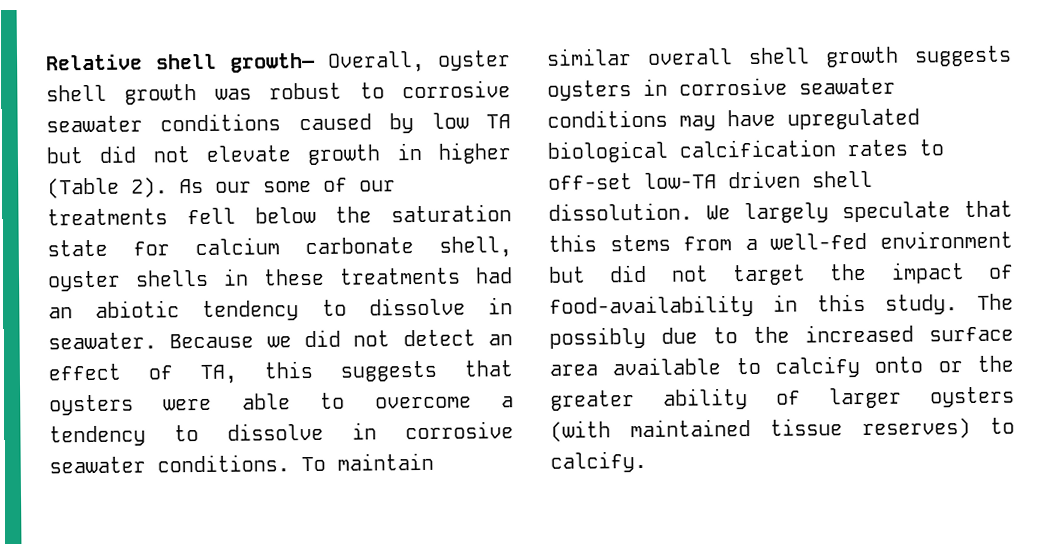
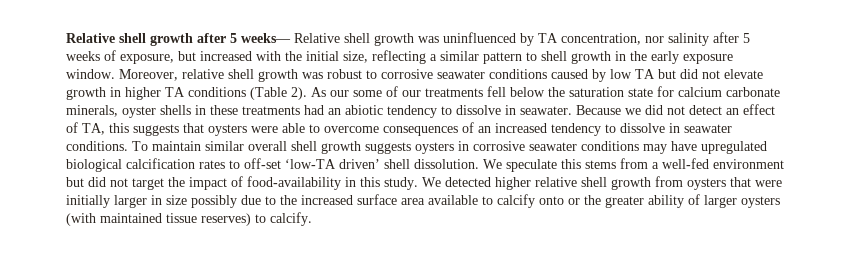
- Relative shell growth— Overall, oyster shell growth was robust to corrosive seawater conditions caused by low TA but did not elevate growth in higher (Table 2).
+ Relative shell growth after 5 weeks— Relative shell growth was uninfluenced by TA concentration, nor salinity after 5 weeks of exposure, but increased with the initial size, reflecting a similar pattern to shell growth in the early exposure window. Moreover, relative shell growth was robust to corrosive seawater conditions caused by low TA but did not elevate growth in higher TA conditions (Table 2).
- As our some of our treatments fell below the saturation state for calcium carbonate shell, oyster shells in these treatments had an abiotic tendency to dissolve in seawater.
+ As our some of our treatments fell below the saturation state for calcium carbonate minerals, oyster shells in these treatments had an abiotic tendency to dissolve in seawater.
- Because we did not detect an effect of TA, this suggests that oysters were able to overcome a tendency to dissolve in corrosive seawater conditions.
+ Because we did not detect an effect of TA, this suggests that oysters were able to overcome consequences of an increased tendency to dissolve in seawater conditions.
- To maintain similar overall shell growth suggests oysters in corrosive seawater conditions may have upregulated biological calcification rates to off-set low-TA driven shell dissolution.
+ To maintain similar overall shell growth suggests oysters in corrosive seawater conditions may have upregulated biological calcification rates to off-set ‘low-TA driven’ shell dissolution.
- We largely speculate that this stems from a well-fed environment but did not target the impact of food-availability in this study.
+ We speculate this stems from a well-fed environment but did not target the impact of food-availability in this study.
- The possibly due to the increased surface area available to calcify onto or the greater ability of larger oysters (with maintained tissue reserves) to calcify.
+ We detected higher relative shell growth from oysters that were initially larger in size possibly due to the increased surface area available to calcify onto or the greater ability of larger oysters (with maintained tissue reserves) to calcify.

